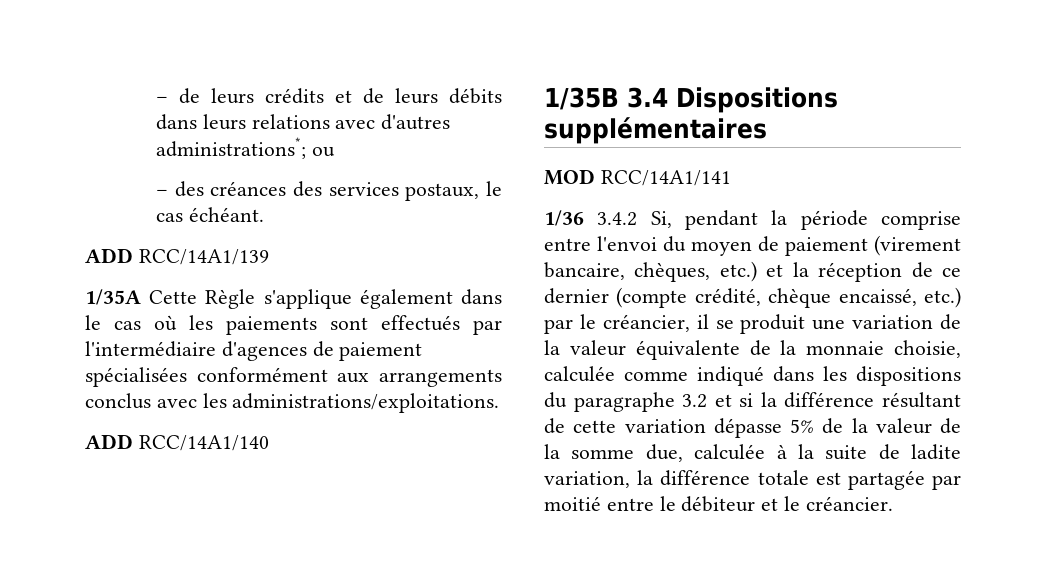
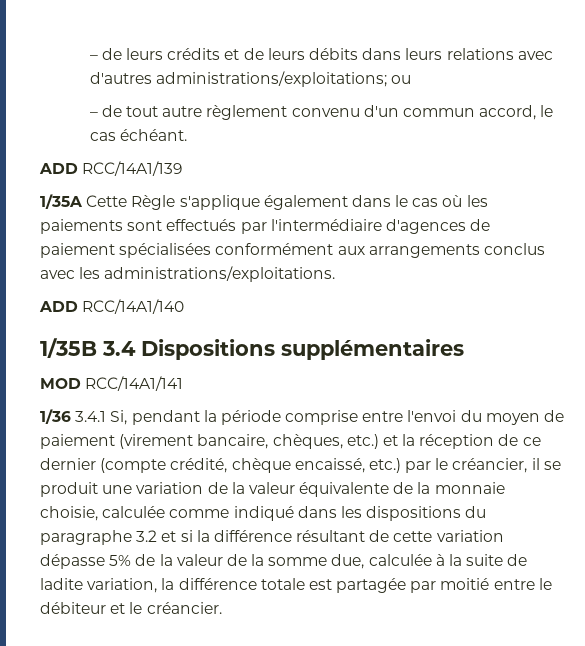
- – de leurs crédits et de leurs débits dans leurs relations avec d'autres administrations*; ou
+ – de leurs crédits et de leurs débits dans leurs relations avec d'autres administrations/exploitations; ou
- – des créances des services postaux, le cas échéant.
+ – de tout autre règlement convenu d'un commun accord, le cas échéant.
- 1/36 3.4.2 Si, pendant la période comprise entre l'envoi du moyen de paiement (virement bancaire, chèques, etc.) et la réception de ce dernier (compte crédité, chèque encaissé, etc.) par le créancier, il se produit une variation de la valeur équivalente de la monnaie choisie, calculée comme indiqué dans les dispositions du paragraphe 3.2 et si la différence résultant de cette variation dépasse 5% de la valeur de la somme due, calculée à la suite de ladite variation, la différence totale est partagée par moitié entre le débiteur et le créancier.
+ 1/36 3.4.1 Si, pendant la période comprise entre l'envoi du moyen de paiement (virement bancaire, chèques, etc.) et la réception de ce dernier (compte crédité, chèque encaissé, etc.) par le créancier, il se produit une variation de la valeur équivalente de la monnaie choisie, calculée comme indiqué dans les dispositions du paragraphe 3.2 et si la différence résultant de cette variation dépasse 5% de la valeur de la somme due, calculée à la suite de ladite variation, la différence totale est partagée par moitié entre le débiteur et le créancier.

